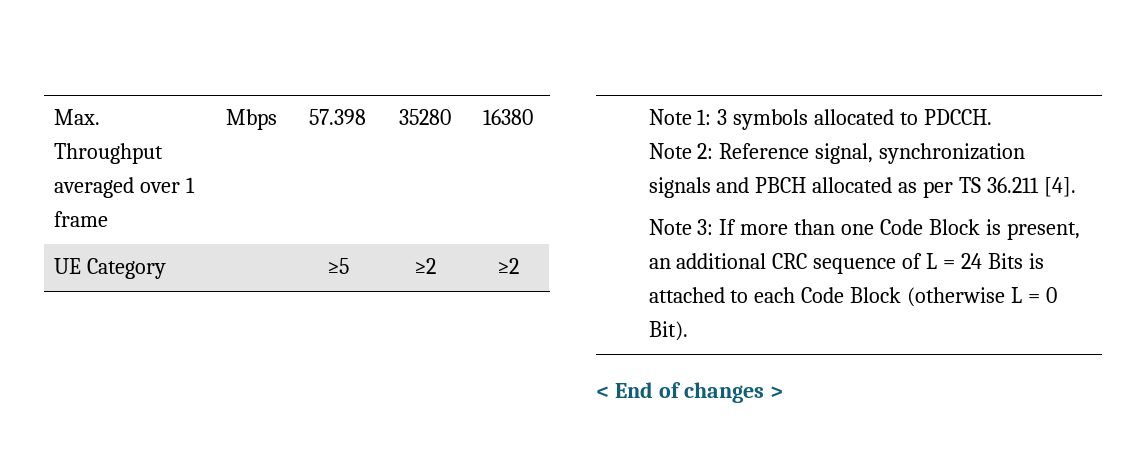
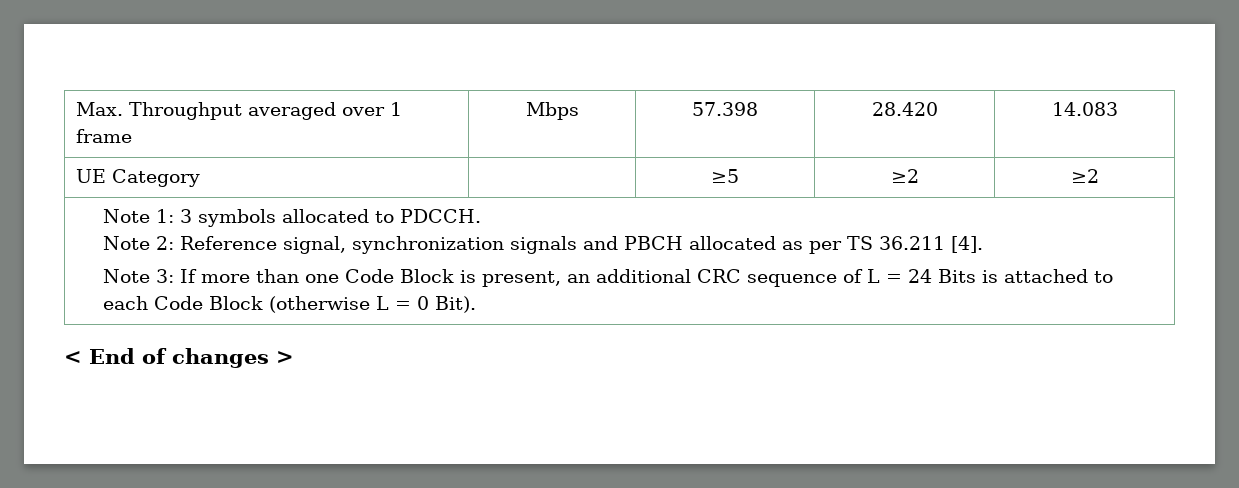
- Max. Throughput averaged over 1 frame | Mbps | 57.398 | 35280 | 16380
+ Max. Throughput averaged over 1 frame | Mbps | 57.398 | 28.420 | 14.083

